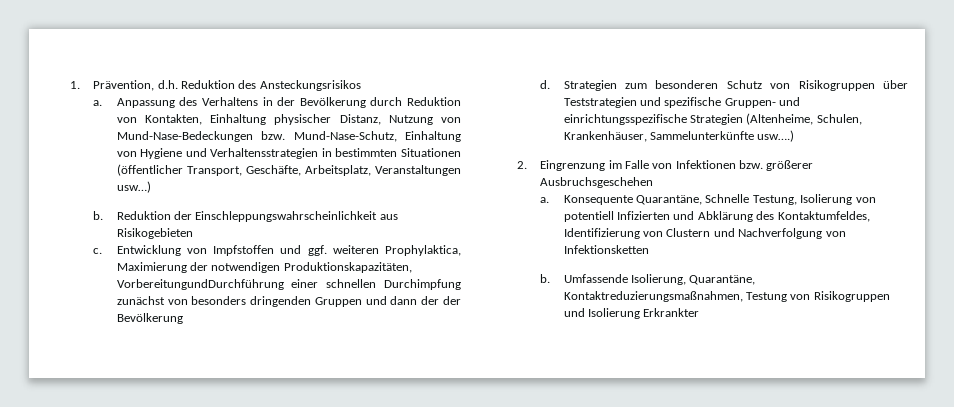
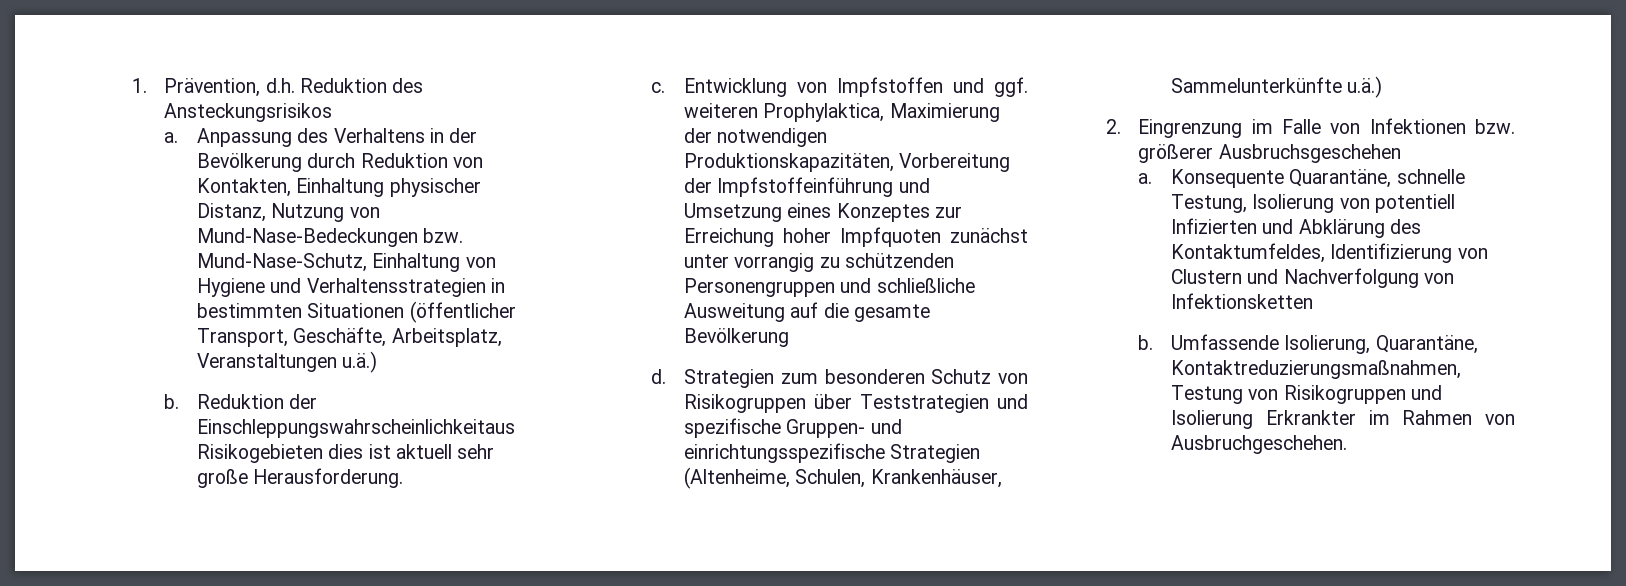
- Anpassung des Verhaltens in der Bevölkerung durch Reduktion von Kontakten, Einhaltung physischer Distanz, Nutzung von Mund-Nase-Bedeckungen bzw. Mund-Nase-Schutz, Einhaltung von Hygiene und Verhaltensstrategien in bestimmten Situationen (öffentlicher Transport, Geschäfte, Arbeitsplatz, Veranstaltungen usw…)
+ Anpassung des Verhaltens in der Bevölkerung durch Reduktion von Kontakten, Einhaltung physischer Distanz, Nutzung von Mund-Nase-Bedeckungen bzw. Mund-Nase-Schutz, Einhaltung von Hygiene und Verhaltensstrategien in bestimmten Situationen (öffentlicher Transport, Geschäfte, Arbeitsplatz, Veranstaltungen u.ä.)
- Reduktion der Einschleppungswahrscheinlichkeit aus Risikogebieten
+ Reduktion der Einschleppungswahrscheinlichkeitaus Risikogebieten dies ist aktuell sehr große Herausforderung.
- Entwicklung von Impfstoffen und ggf. weiteren Prophylaktica, Maximierung der notwendigen Produktionskapazitäten, VorbereitungundDurchführung einer schnellen Durchimpfung zunächst von besonders dringenden Gruppen und dann der der Bevölkerung
+ Entwicklung von Impfstoffen und ggf. weiteren Prophylaktica, Maximierung der notwendigen Produktionskapazitäten, Vorbereitung der Impfstoffeinführung und Umsetzung eines Konzeptes zur Erreichung hoher Impfquoten zunächst unter vorrangig zu schützenden Personengruppen und schließliche Ausweitung auf die gesamte Bevölkerung
- Strategien zum besonderen Schutz von Risikogruppen über Teststrategien und spezifische Gruppen- und einrichtungsspezifische Strategien (Altenheime, Schulen, Krankenhäuser, Sammelunterkünfte usw….)
+ Strategien zum besonderen Schutz von Risikogruppen über Teststrategien und spezifische Gruppen- und einrichtungsspezifische Strategien (Altenheime, Schulen, Krankenhäuser, Sammelunterkünfte u.ä.)
- Konsequente Quarantäne, Schnelle Testung, Isolierung von potentiell Infizierten und Abklärung des Kontaktumfeldes, Identifizierung von Clustern und Nachverfolgung von Infektionsketten
+ Konsequente Quarantäne, schnelle Testung, Isolierung von potentiell Infizierten und Abklärung des Kontaktumfeldes, Identifizierung von Clustern und Nachverfolgung von Infektionsketten
- Umfassende Isolierung, Quarantäne, Kontaktreduzierungsmaßnahmen, Testung von Risikogruppen und Isolierung Erkrankter
+ Umfassende Isolierung, Quarantäne, Kontaktreduzierungsmaßnahmen, Testung von Risikogruppen und Isolierung Erkrankter im Rahmen von Ausbruchgeschehen.

